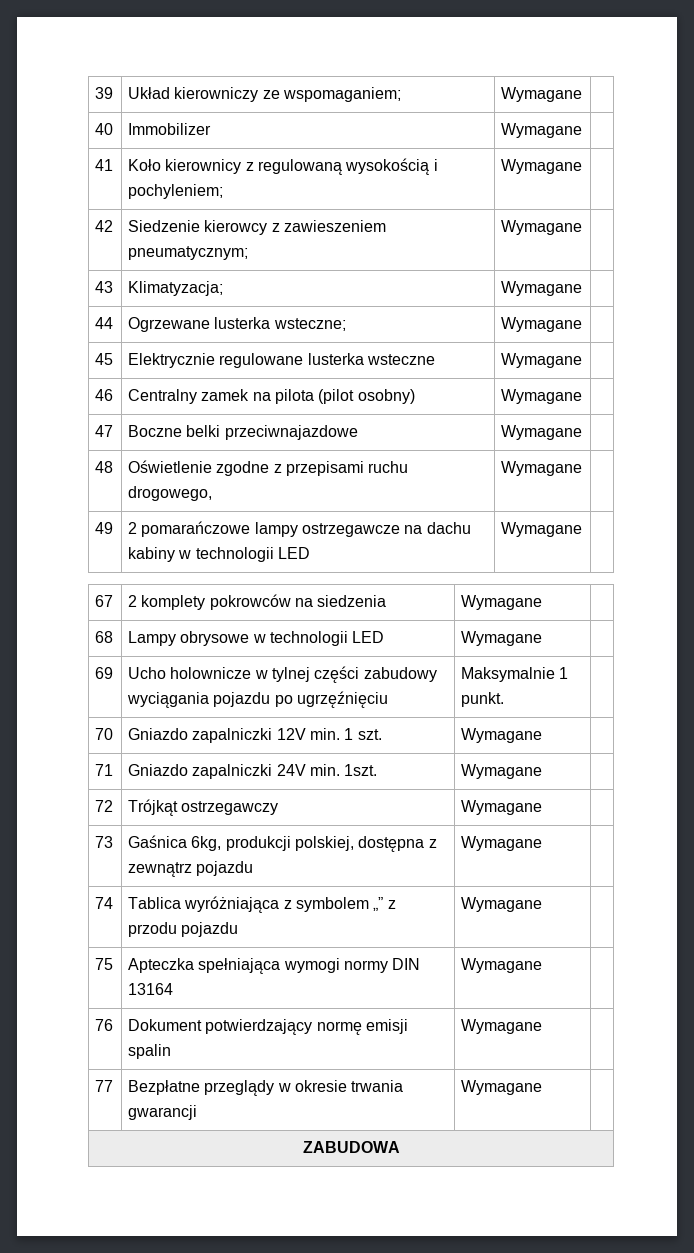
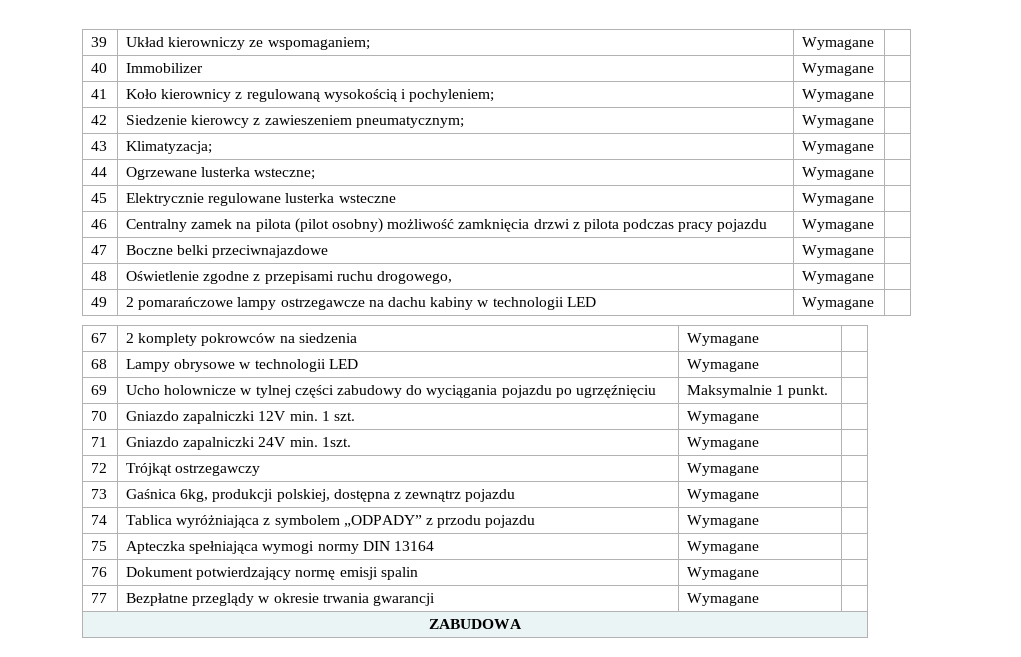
- 46 | Centralny zamek na pilota (pilot osobny) | Wymagane |
+ 46 | Centralny zamek na pilota (pilot osobny) możliwość zamknięcia drzwi z pilota podczas pracy pojazdu | Wymagane |
- 69 | Ucho holownicze w tylnej części zabudowy wyciągania pojazdu po ugrzęźnięciu | Maksymalnie 1 punkt. |
+ 69 | Ucho holownicze w tylnej części zabudowy do wyciągania pojazdu po ugrzęźnięciu | Maksymalnie 1 punkt. |
- 74 | Tablica wyróżniająca z symbolem „” z przodu pojazdu | Wymagane |
+ 74 | Tablica wyróżniająca z symbolem „ODPADY” z przodu pojazdu | Wymagane |

